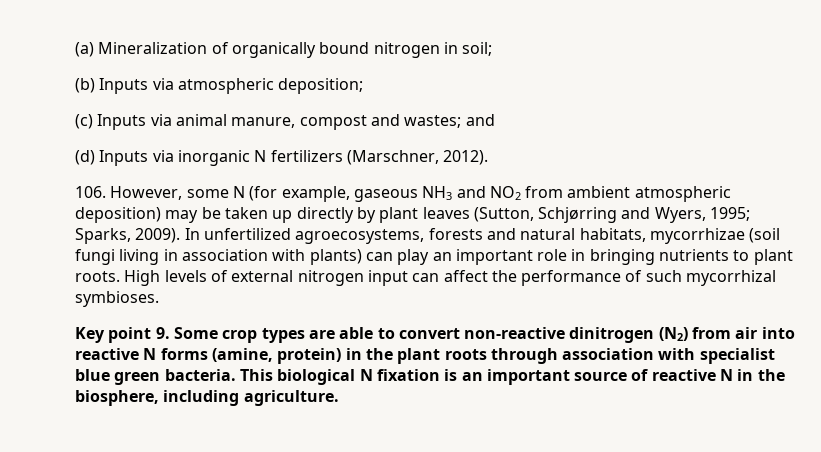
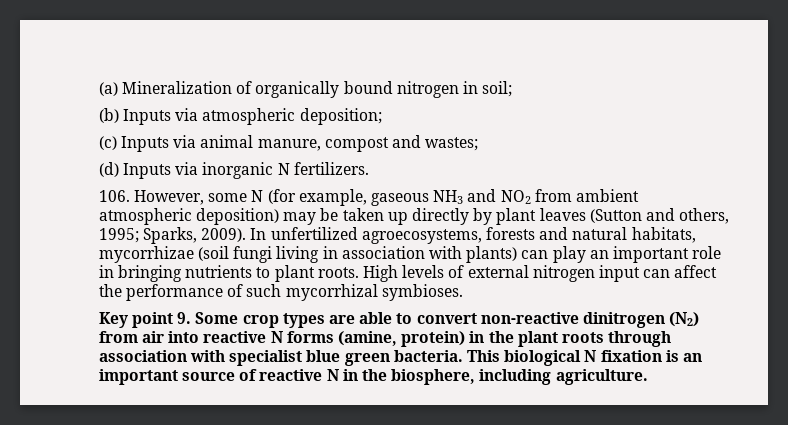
- (c) Inputs via animal manure, compost and wastes; and
+ (c) Inputs via animal manure, compost and wastes;
- (d) Inputs via inorganic N fertilizers (Marschner, 2012).
+ (d) Inputs via inorganic N fertilizers.
- 106. However, some N (for example, gaseous NH3 and NO2 from ambient atmospheric deposition) may be taken up directly by plant leaves (Sutton, Schjørring and Wyers, 1995; Sparks, 2009).
+ 106. However, some N (for example, gaseous NH3 and NO2 from ambient atmospheric deposition) may be taken up directly by plant leaves (Sutton and others, 1995; Sparks, 2009).

